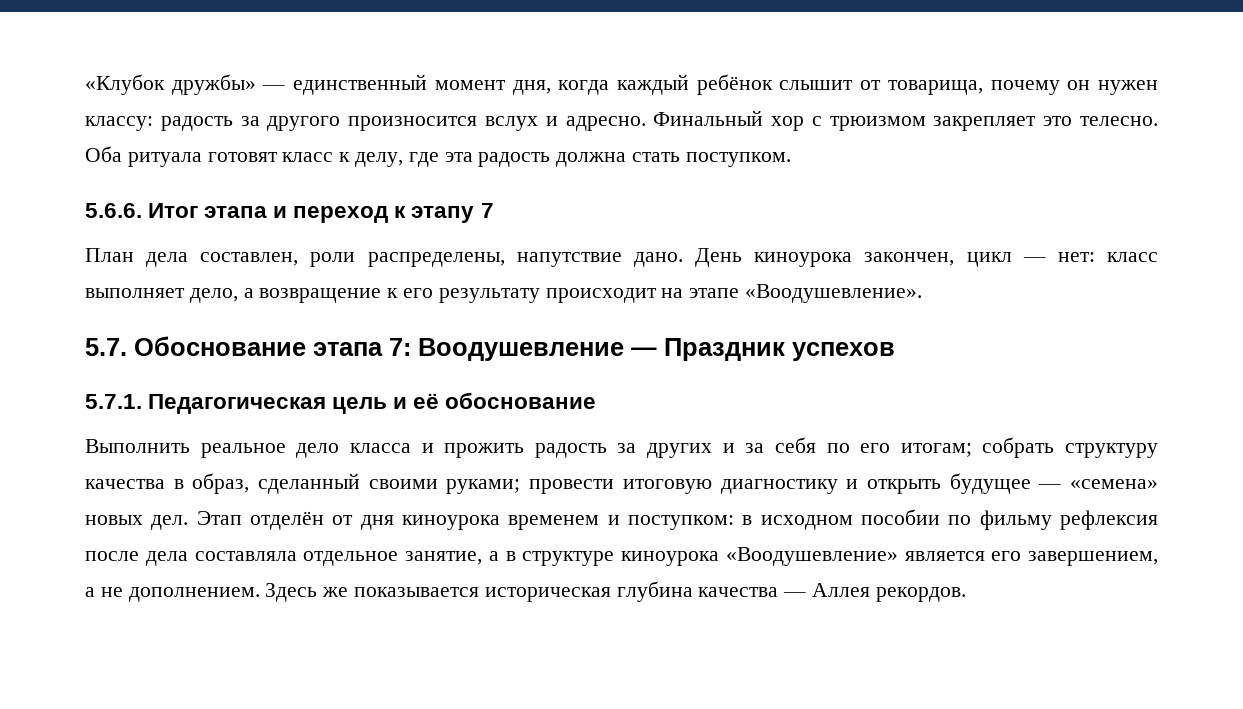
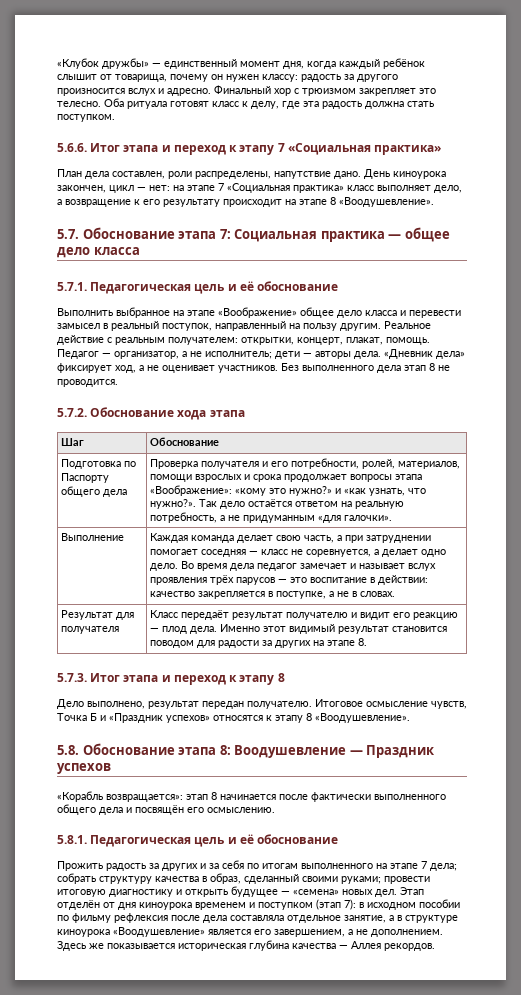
- 5.6.6. Итог этапа и переход к этапу 7
+ 5.6.6. Итог этапа и переход к этапу 7 «Социальная практика»
- День киноурока закончен, цикл — нет: класс выполняет дело, а возвращение к его результату происходит на этапе «Воодушевление».
+ День киноурока закончен, цикл — нет: на этапе 7 «Социальная практика» класс выполняет дело, а возвращение к его результату происходит на этапе 8 «Воодушевление».
- 5.7. Обоснование этапа 7: Воодушевление — Праздник успехов
+ 5.7. Обоснование этапа 7: Социальная практика — общее дело класса
- Выполнить реальное дело класса и прожить радость за других и за себя по его итогам; собрать структуру качества в образ, сделанный своими руками; провести итоговую диагностику и открыть будущее — «семена» новых дел.
+ Выполнить выбранное на этапе «Воображение» общее дело класса и перевести замысел в реальный поступок, направленный на пользу другим. Реальное действие с реальным получателем: открытки, концерт, плакат, помощь. Педагог — организатор, а не исполнитель; дети — авторы дела. «Дневник дела» фиксирует ход, а не оценивает участников. Без выполненного дела этап 8 не проводится.
+ 5.7.2. Обоснование хода этапа
+ Шаг | Обоснование
+ Подготовка по Паспорту общего дела | Проверка получателя и его потребности, ролей, материалов, помощи взрослых и срока продолжает вопросы этапа «Воображение»: «кому это нужно?» и «как узнать, что нужно?». Так дело остаётся ответом на реальную потребность, а не придуманным «для галочки».
+ Выполнение | Каждая команда делает свою часть, а при затруднении помогает соседняя — класс не соревнуется, а делает одно дело. Во время дела педагог замечает и называет вслух проявления трёх парусов — это воспитание в действии: качество закрепляется в поступке, а не в словах.
+ Результат для получателя | Класс передаёт результат получателю и видит его реакцию — плод дела. Именно этот видимый результат становится поводом для радости за других на этапе 8.
+ 5.7.3. Итог этапа и переход к этапу 8
+ Дело выполнено, результат передан получателю. Итоговое осмысление чувств, Точка Б и «Праздник успехов» относятся к этапу 8 «Воодушевление».
+ 5.8. Обоснование этапа 8: Воодушевление — Праздник успехов
+ «Корабль возвращается»: этап 8 начинается после фактически выполненного общего дела и посвящён его осмыслению.
+ 5.8.1. Педагогическая цель и её обоснование
+ Прожить радость за других и за себя по итогам выполненного на этапе 7 дела; собрать структуру качества в образ, сделанный своими руками; провести итоговую диагностику и открыть будущее — «семена» новых дел.
- Этап отделён от дня киноурока временем и поступком: в исходном пособии по фильму рефлексия после дела составляла отдельное занятие, а в структуре киноурока «Воодушевление» является его завершением, а не дополнением.
+ Этап отделён от дня киноурока временем и поступком (этап 7): в исходном пособии по фильму рефлексия после дела составляла отдельное занятие, а в структуре киноурока «Воодушевление» является его завершением, а не дополнением.

